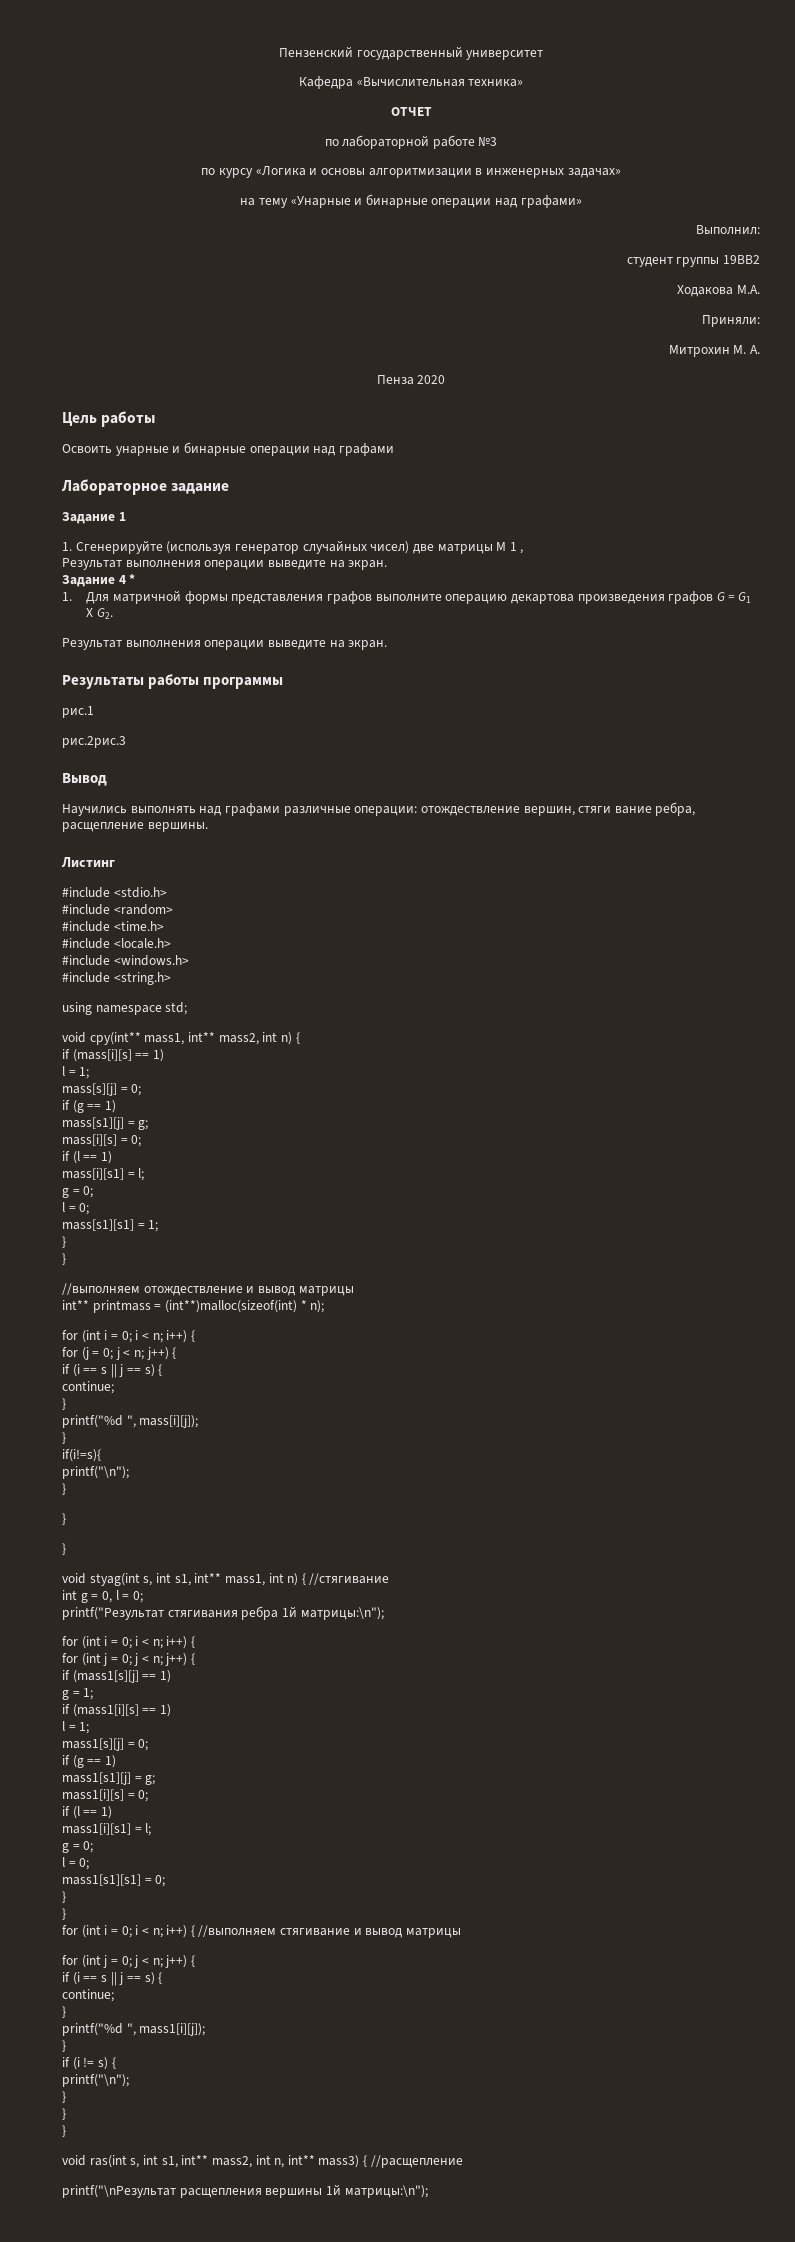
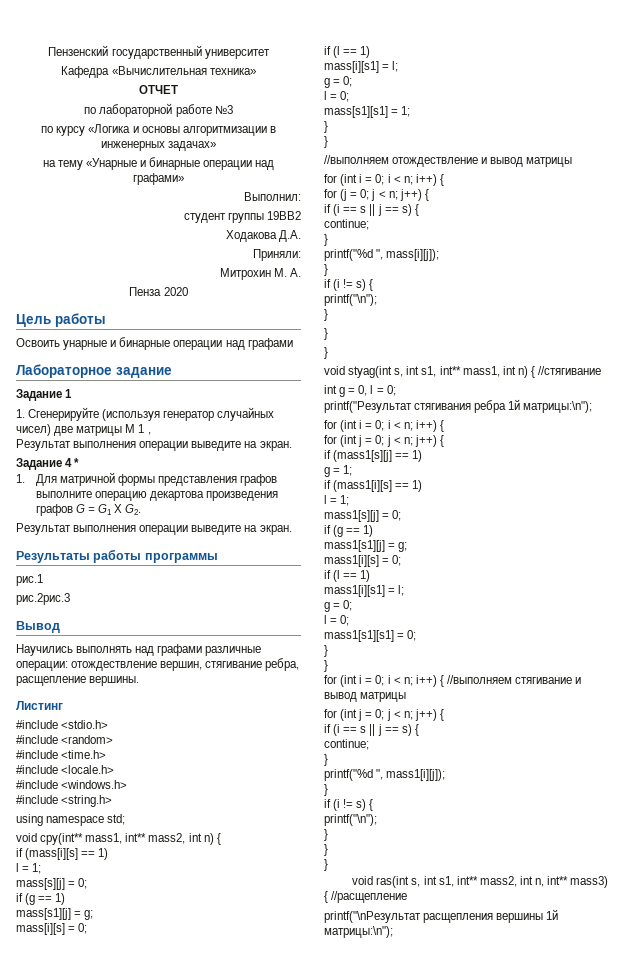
- Ходакова М.А.
+ Ходакова Д.А.
- Научились выполнять над графами различные операции: отождествление вершин, стяги вание ребра, расщепление вершины.
+ Научились выполнять над графами различные операции: отождествление вершин, стягивание ребра, расщепление вершины.
- int** printmass = (int**)malloc(sizeof(int) * n);
  printf("%d ", mass[i][j]);
  }
- if(i!=s){
+ if (i != s) {

